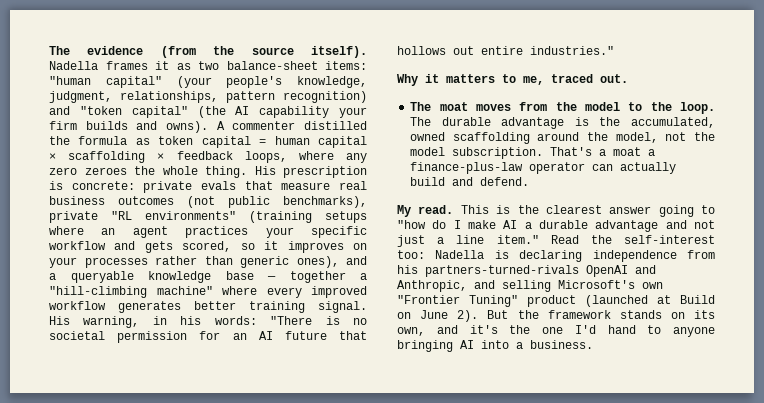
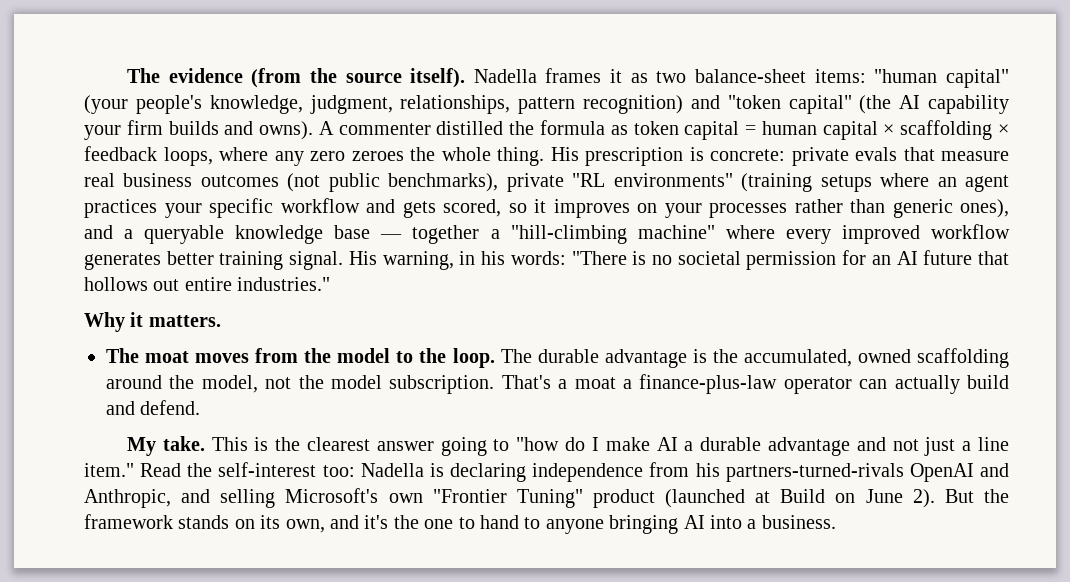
- Why it matters to me, traced out.
+ Why it matters.
- My read.
+ My take.
- But the framework stands on its own, and it's the one I'd hand to anyone bringing AI into a business.
+ But the framework stands on its own, and it's the one to hand to anyone bringing AI into a business.

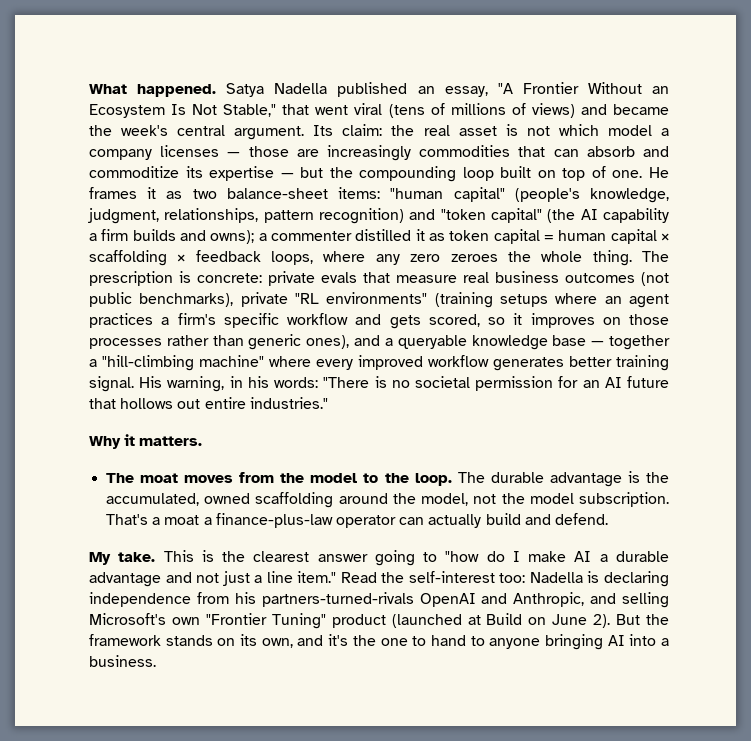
- The evidence (from the source itself). Nadella frames it as two balance-sheet items: "human capital" (your people's knowledge, judgment, relationships, pattern recognition) and "token capital" (the AI capability your firm builds and owns). A commenter distilled the formula as token capital = human capital × scaffolding × feedback loops, where any zero zeroes the whole thing.
+ What happened. Satya Nadella published an essay, "A Frontier Without an Ecosystem Is Not Stable," that went viral (tens of millions of views) and became the week's central argument. Its claim: the real asset is not which model a company licenses — those are increasingly commodities that can absorb and commoditize its expertise — but the compounding loop built on top of one. He frames it as two balance-sheet items: "human capital" (people's knowledge, judgment, relationships, pattern recognition) and "token capital" (the AI capability a firm builds and owns); a commenter distilled it as token capital = human capital × scaffolding × feedback loops, where any zero zeroes the whole thing.
- His prescription is concrete: private evals that measure real business outcomes (not public benchmarks), private "RL environments" (training setups where an agent practices your specific workflow and gets scored, so it improves on your processes rather than generic ones), and a queryable knowledge base — together a "hill-climbing machine" where every improved workflow generates better training signal.
+ The prescription is concrete: private evals that measure real business outcomes (not public benchmarks), private "RL environments" (training setups where an agent practices a firm's specific workflow and gets scored, so it improves on those processes rather than generic ones), and a queryable knowledge base — together a "hill-climbing machine" where every improved workflow generates better training signal.

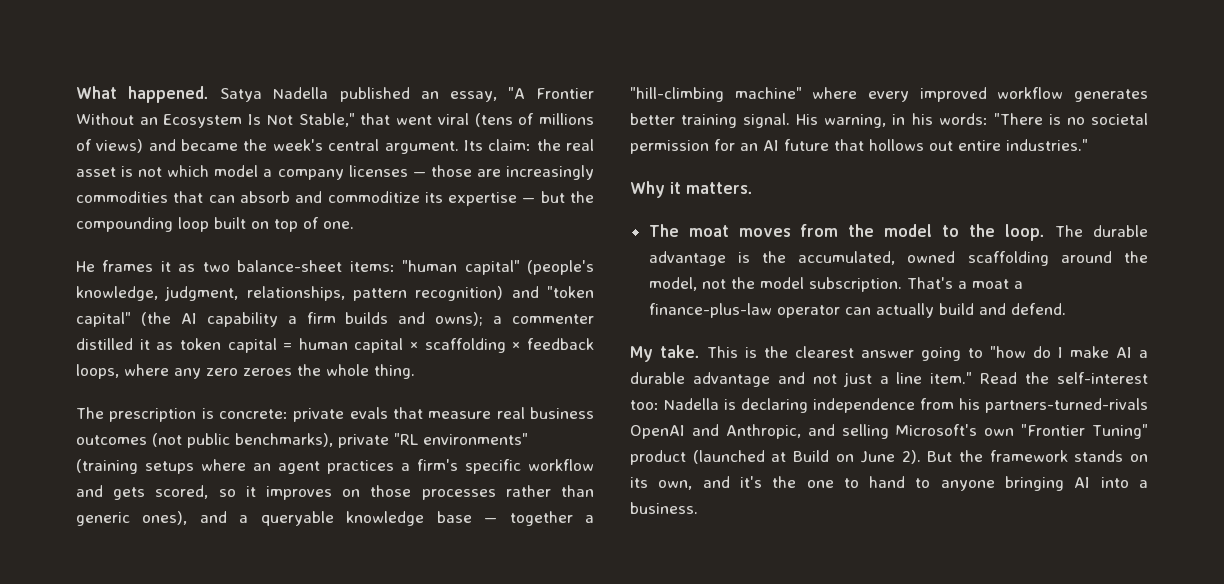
- the real asset is not which model a company licenses — those are increasingly commodities that can absorb and commoditize its expertise — but the compounding loop built on top of one. He frames it as two balance-sheet items:
+ the real asset is not which model a company licenses — those are increasingly commodities that can absorb and commoditize its expertise — but the compounding loop built on top of one.
+ He frames it as two balance-sheet items:
- a commenter distilled it as token capital = human capital × scaffolding × feedback loops, where any zero zeroes the whole thing. The prescription is concrete:
+ a commenter distilled it as token capital = human capital × scaffolding × feedback loops, where any zero zeroes the whole thing.
+ The prescription is concrete:

